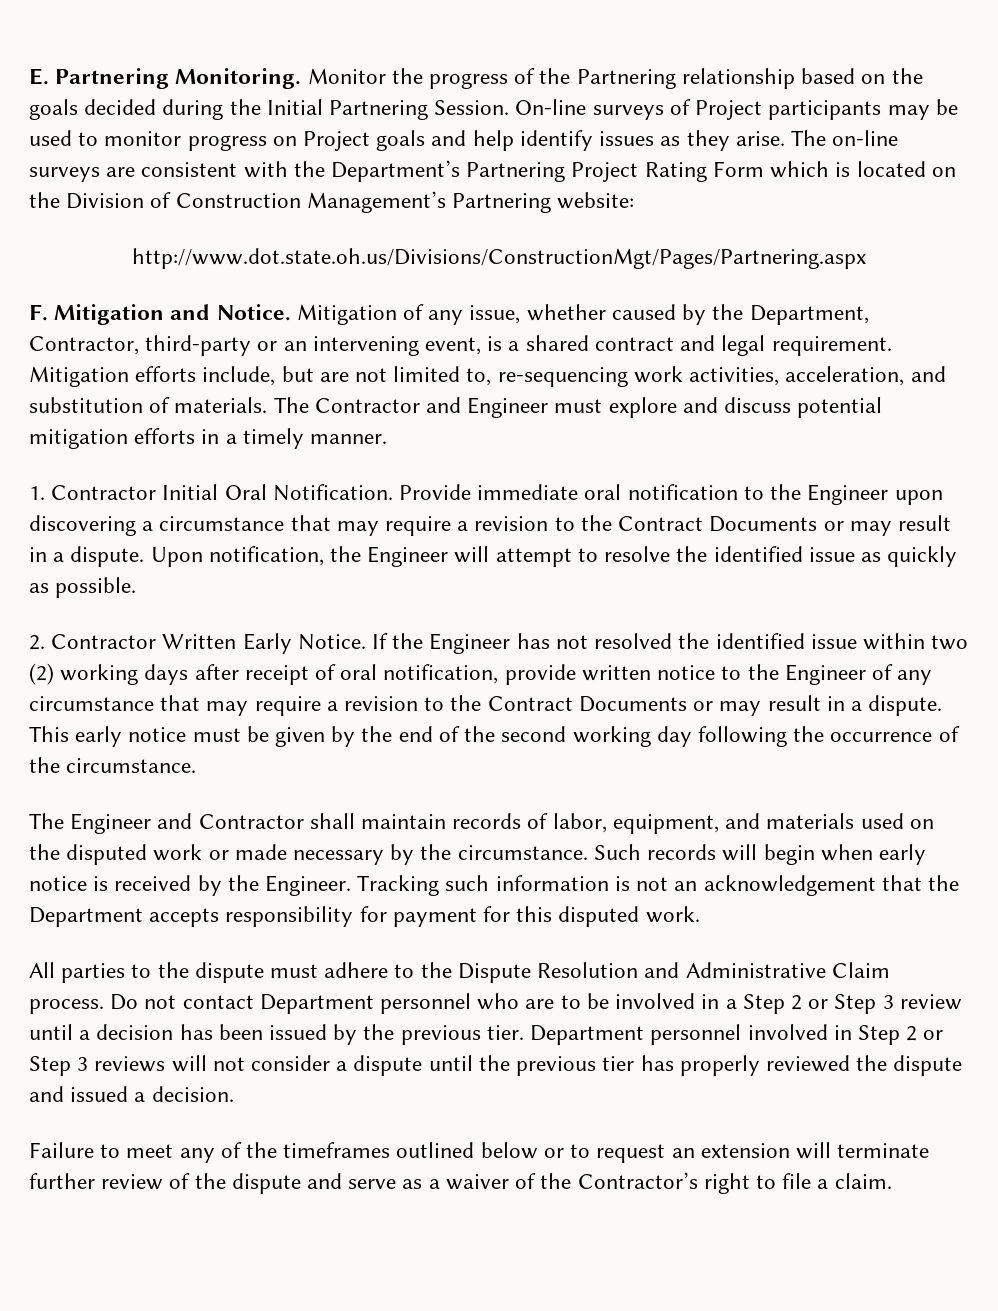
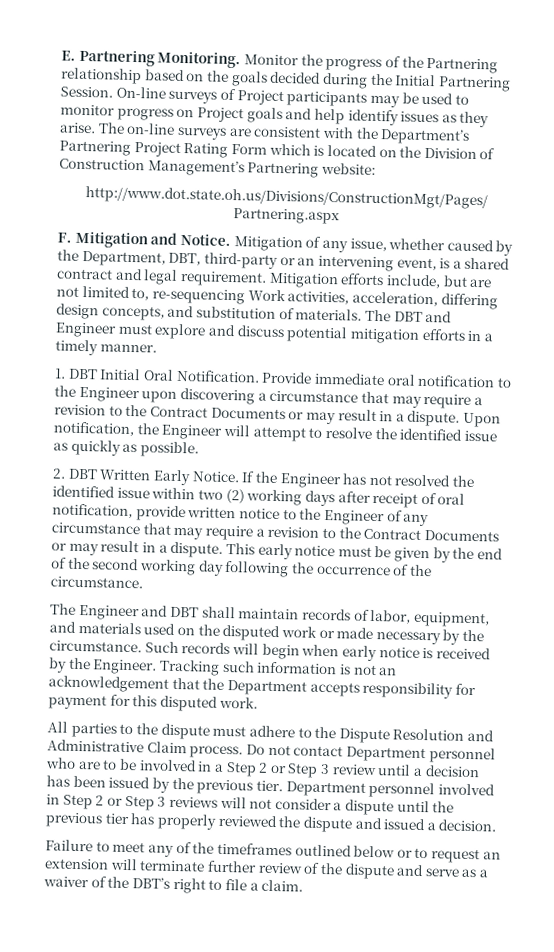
- Mitigation of any issue, whether caused by the Department, Contractor, third-party or an intervening event, is a shared contract and legal requirement.
+ Mitigation of any issue, whether caused by the Department, DBT, third-party or an intervening event, is a shared contract and legal requirement.
- Mitigation efforts include, but are not limited to, re-sequencing work activities, acceleration, and substitution of materials.
+ Mitigation efforts include, but are not limited to, re-sequencing Work activities, acceleration, differing design concepts, and substitution of materials.
- The Contractor and Engineer must explore and discuss potential mitigation efforts in a timely manner.
+ The DBT and Engineer must explore and discuss potential mitigation efforts in a timely manner.
- 1. Contractor Initial Oral Notification.
+ 1. DBT Initial Oral Notification.
- 2. Contractor Written Early Notice.
+ 2. DBT Written Early Notice.
- The Engineer and Contractor shall maintain records of labor, equipment, and materials used on the disputed work or made necessary by the circumstance.
+ The Engineer and DBT shall maintain records of labor, equipment, and materials used on the disputed work or made necessary by the circumstance.
- Failure to meet any of the timeframes outlined below or to request an extension will terminate further review of the dispute and serve as a waiver of the Contractor’s right to file a claim.
+ Failure to meet any of the timeframes outlined below or to request an extension will terminate further review of the dispute and serve as a waiver of the DBT’s right to file a claim.

